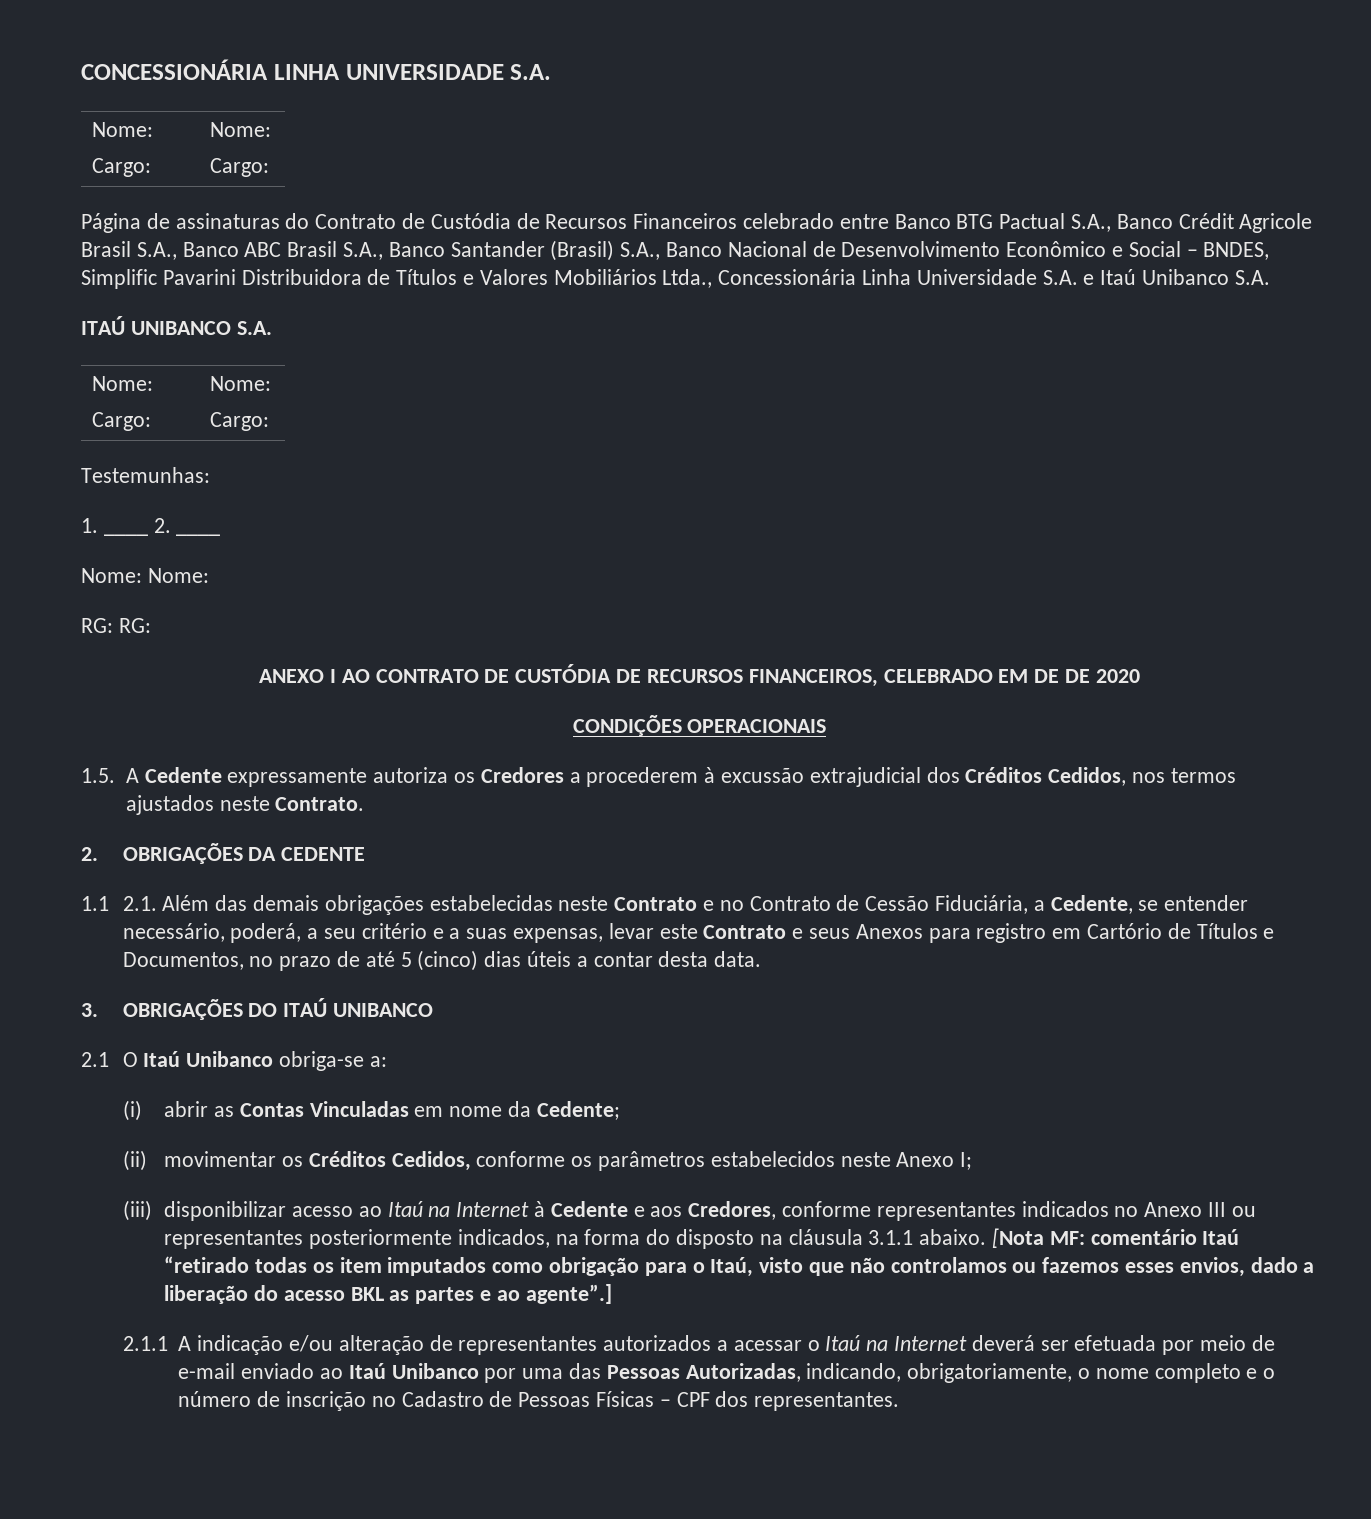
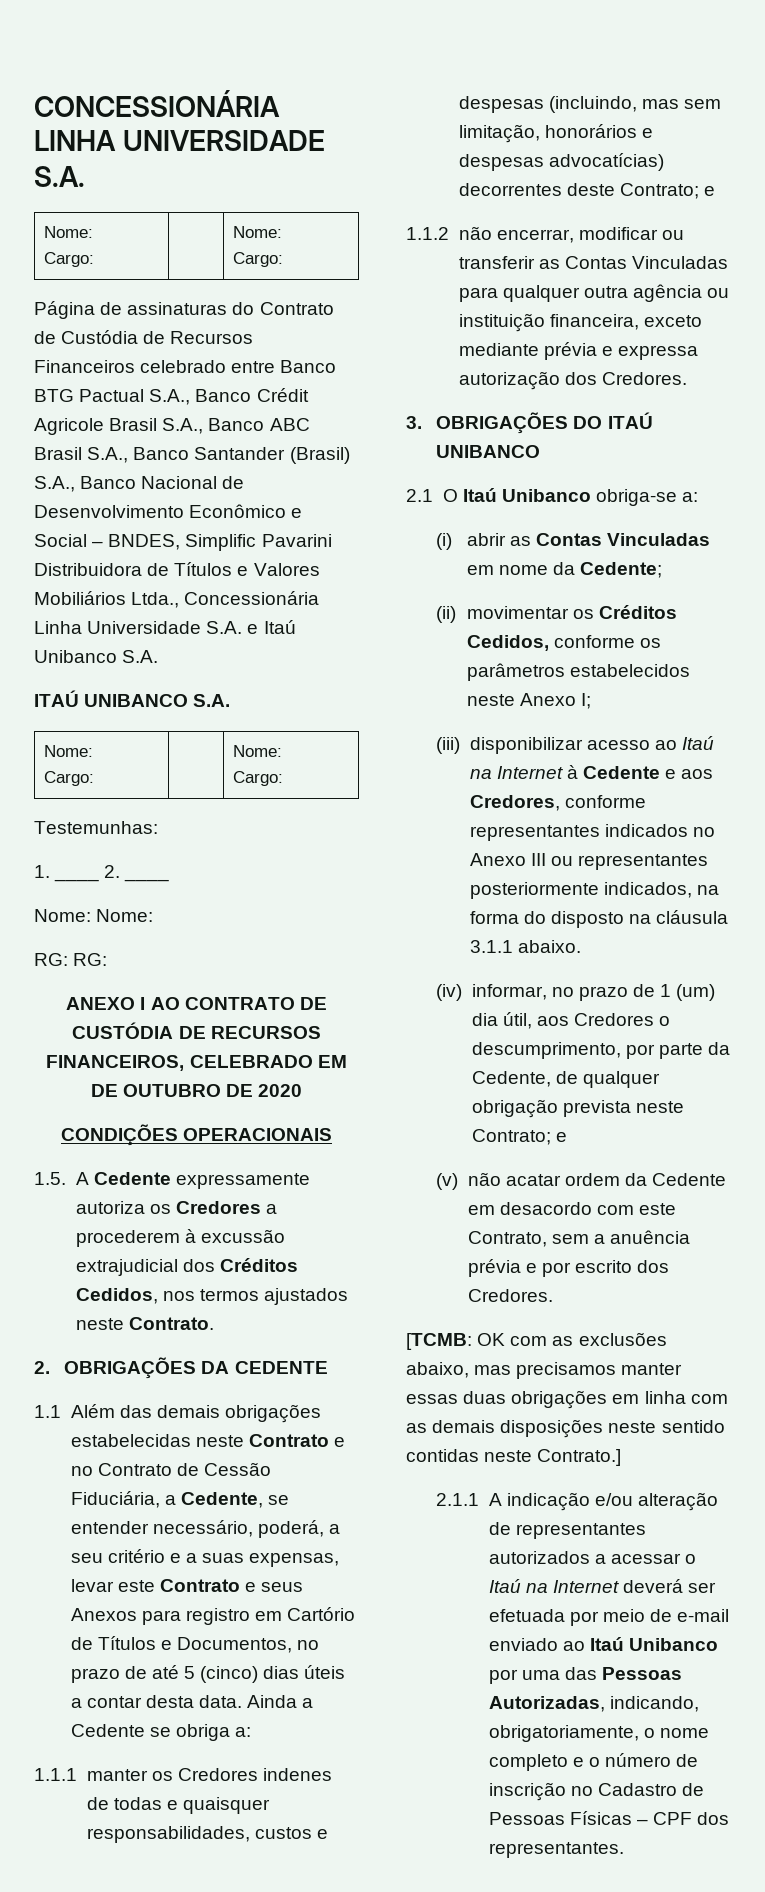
- ANEXO I AO CONTRATO DE CUSTÓDIA DE RECURSOS FINANCEIROS, CELEBRADO EM DE DE 2020
+ ANEXO I AO CONTRATO DE CUSTÓDIA DE RECURSOS FINANCEIROS, CELEBRADO EM DE OUTUBRO DE 2020
- 1.1 2.1. Além das demais obrigações estabelecidas neste Contrato e no Contrato de Cessão Fiduciária, a Cedente, se entender necessário, poderá, a seu critério e a suas expensas, levar este Contrato e seus Anexos para registro em Cartório de Títulos e Documentos, no prazo de até 5 (cinco) dias úteis a contar desta data.
+ 1.1 Além das demais obrigações estabelecidas neste Contrato e no Contrato de Cessão Fiduciária, a Cedente, se entender necessário, poderá, a seu critério e a suas expensas, levar este Contrato e seus Anexos para registro em Cartório de Títulos e Documentos, no prazo de até 5 (cinco) dias úteis a contar desta data. Ainda a Cedente se obriga a:
+ 1.1.1 manter os Credores indenes de todas e quaisquer responsabilidades, custos e despesas (incluindo, mas sem limitação, honorários e despesas advocatícias) decorrentes deste Contrato; e
+ 1.1.2 não encerrar, modificar ou transferir as Contas Vinculadas para qualquer outra agência ou instituição financeira, exceto mediante prévia e expressa autorização dos Credores.
- (iii) disponibilizar acesso ao Itaú na Internet à Cedente e aos Credores, conforme representantes indicados no Anexo III ou representantes posteriormente indicados, na forma do disposto na cláusula 3.1.1 abaixo. [Nota MF: comentário Itaú “retirado todas os item imputados como obrigação para o Itaú, visto que não controlamos ou fazemos esses envios, dado a liberação do acesso BKL as partes e ao agente”.]
+ (iii) disponibilizar acesso ao Itaú na Internet à Cedente e aos Credores, conforme representantes indicados no Anexo III ou representantes posteriormente indicados, na forma do disposto na cláusula 3.1.1 abaixo.
+ (iv) informar, no prazo de 1 (um) dia útil, aos Credores o descumprimento, por parte da Cedente, de qualquer obrigação prevista neste Contrato; e
+ (v) não acatar ordem da Cedente em desacordo com este Contrato, sem a anuência prévia e por escrito dos Credores.
+ [TCMB: OK com as exclusões abaixo, mas precisamos manter essas duas obrigações em linha com as demais disposições neste sentido contidas neste Contrato.]

